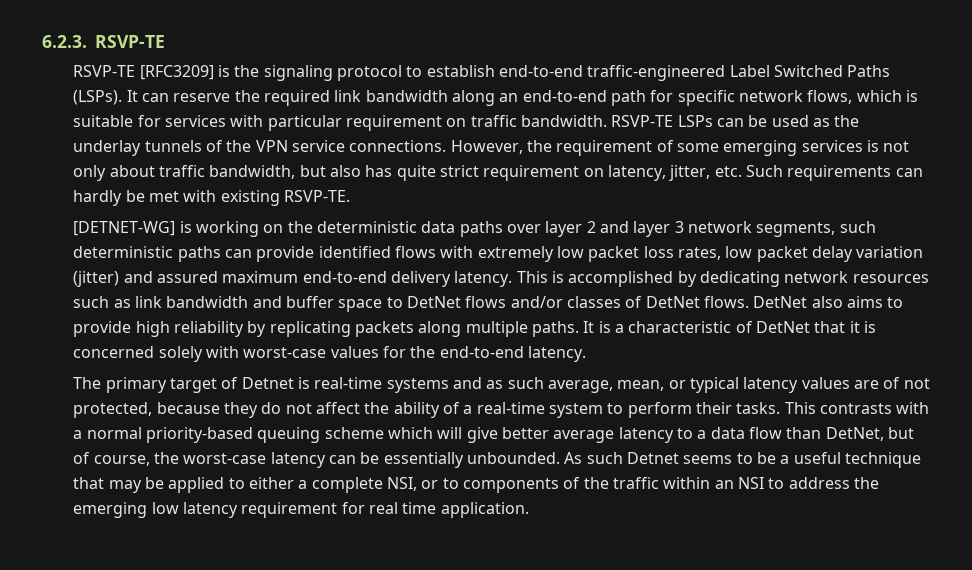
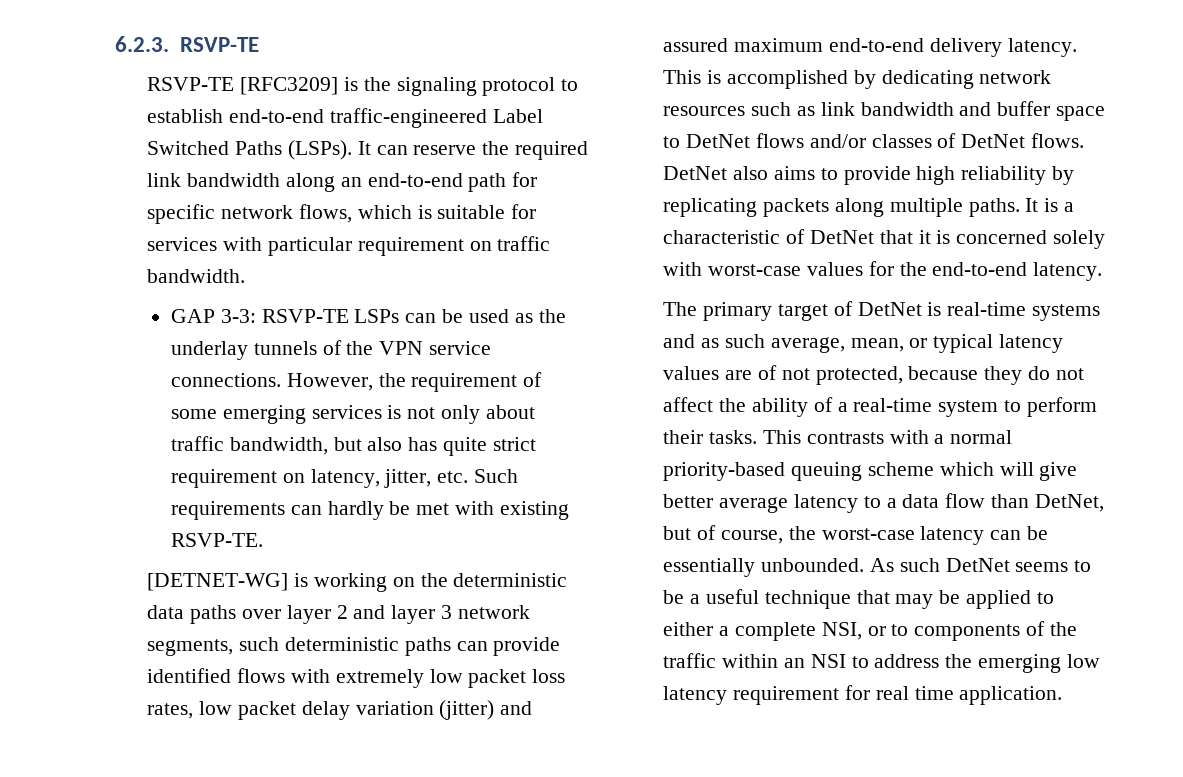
- It can reserve the required link bandwidth along an end-to-end path for specific network flows, which is suitable for services with particular requirement on traffic bandwidth. RSVP-TE LSPs can be used as the underlay tunnels of the VPN service connections.
+ It can reserve the required link bandwidth along an end-to-end path for specific network flows, which is suitable for services with particular requirement on traffic bandwidth.
+ GAP 3-3: RSVP-TE LSPs can be used as the underlay tunnels of the VPN service connections.
- The primary target of Detnet is real-time systems and as such average, mean, or typical latency values are of not protected, because they do not affect the ability of a real-time system to perform their tasks.
+ The primary target of DetNet is real-time systems and as such average, mean, or typical latency values are of not protected, because they do not affect the ability of a real-time system to perform their tasks.
- As such Detnet seems to be a useful technique that may be applied to either a complete NSI, or to components of the traffic within an NSI to address the emerging low latency requirement for real time application.
+ As such DetNet seems to be a useful technique that may be applied to either a complete NSI, or to components of the traffic within an NSI to address the emerging low latency requirement for real time application.

